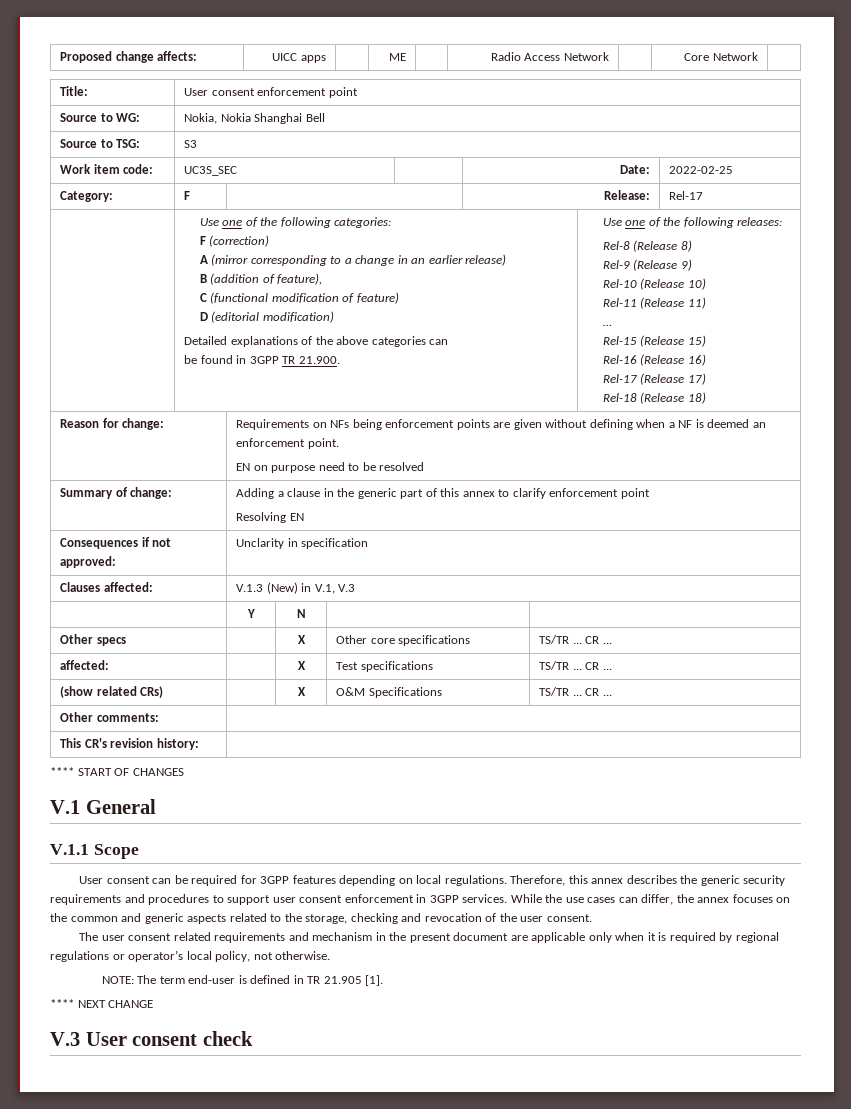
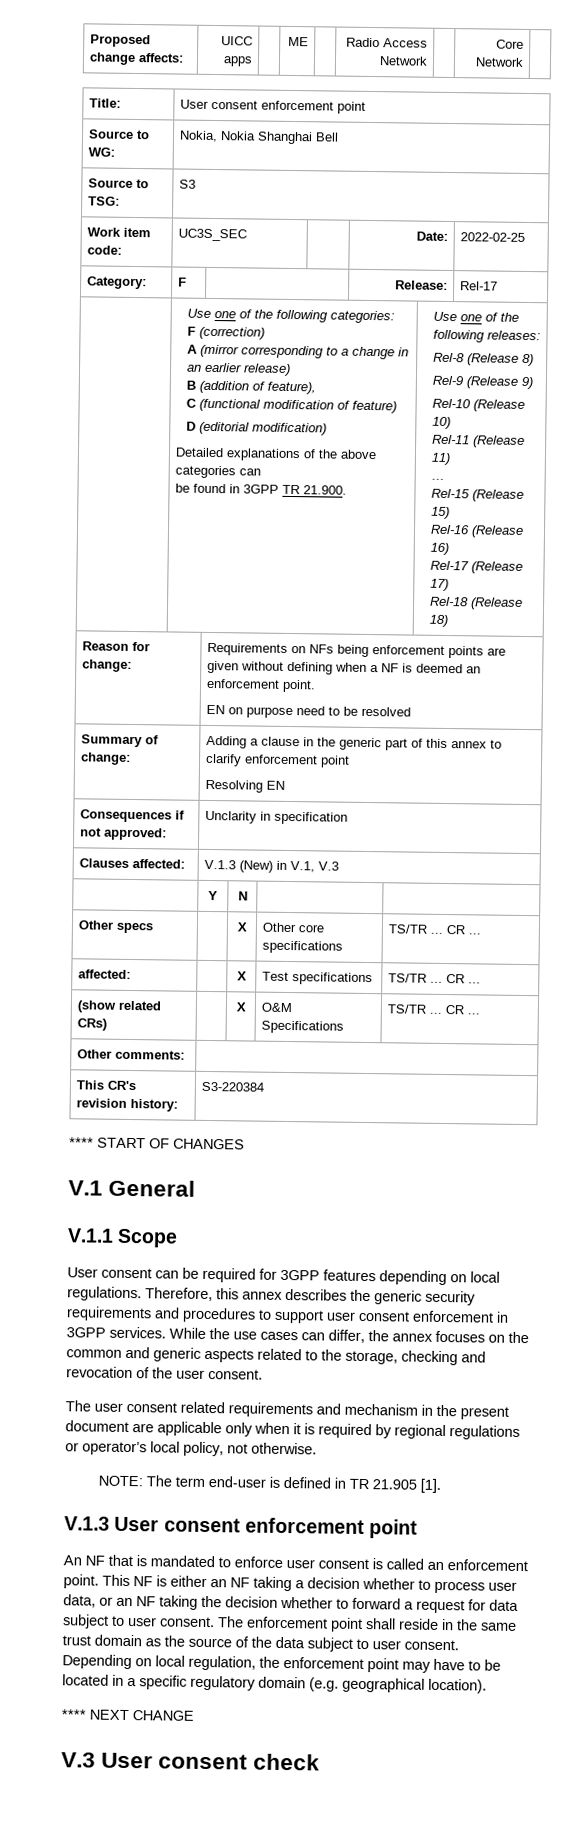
- This CR's revision history: |
+ This CR's revision history: | S3-220384
+ V.1.3 User consent enforcement point
+ An NF that is mandated to enforce user consent is called an enforcement point. This NF is either an NF taking a decision whether to process user data, or an NF taking the decision whether to forward a request for data subject to user consent. The enforcement point shall reside in the same trust domain as the source of the data subject to user consent. Depending on local regulation, the enforcement point may have to be located in a specific regulatory domain (e.g. geographical location).

